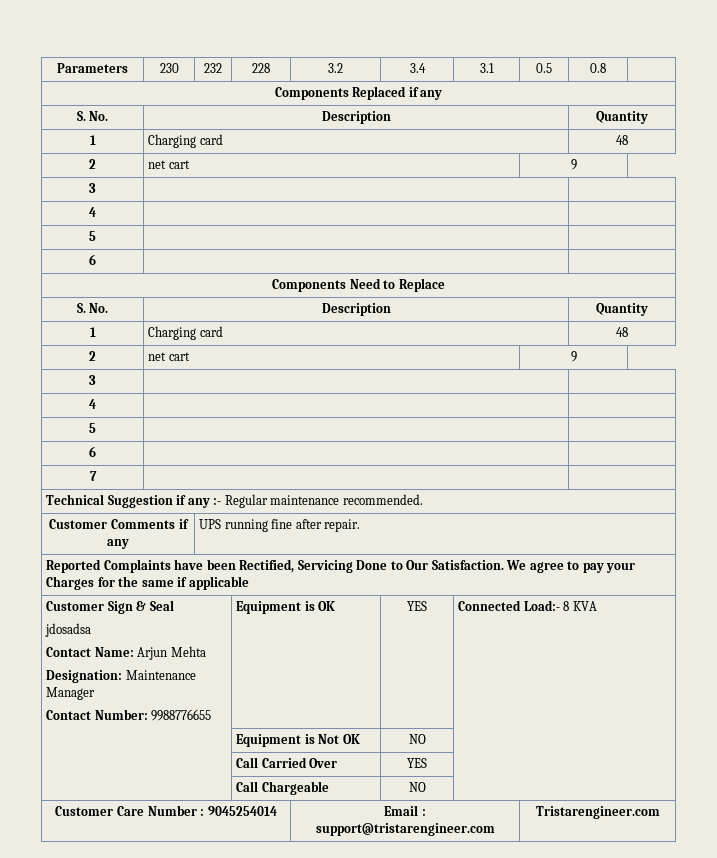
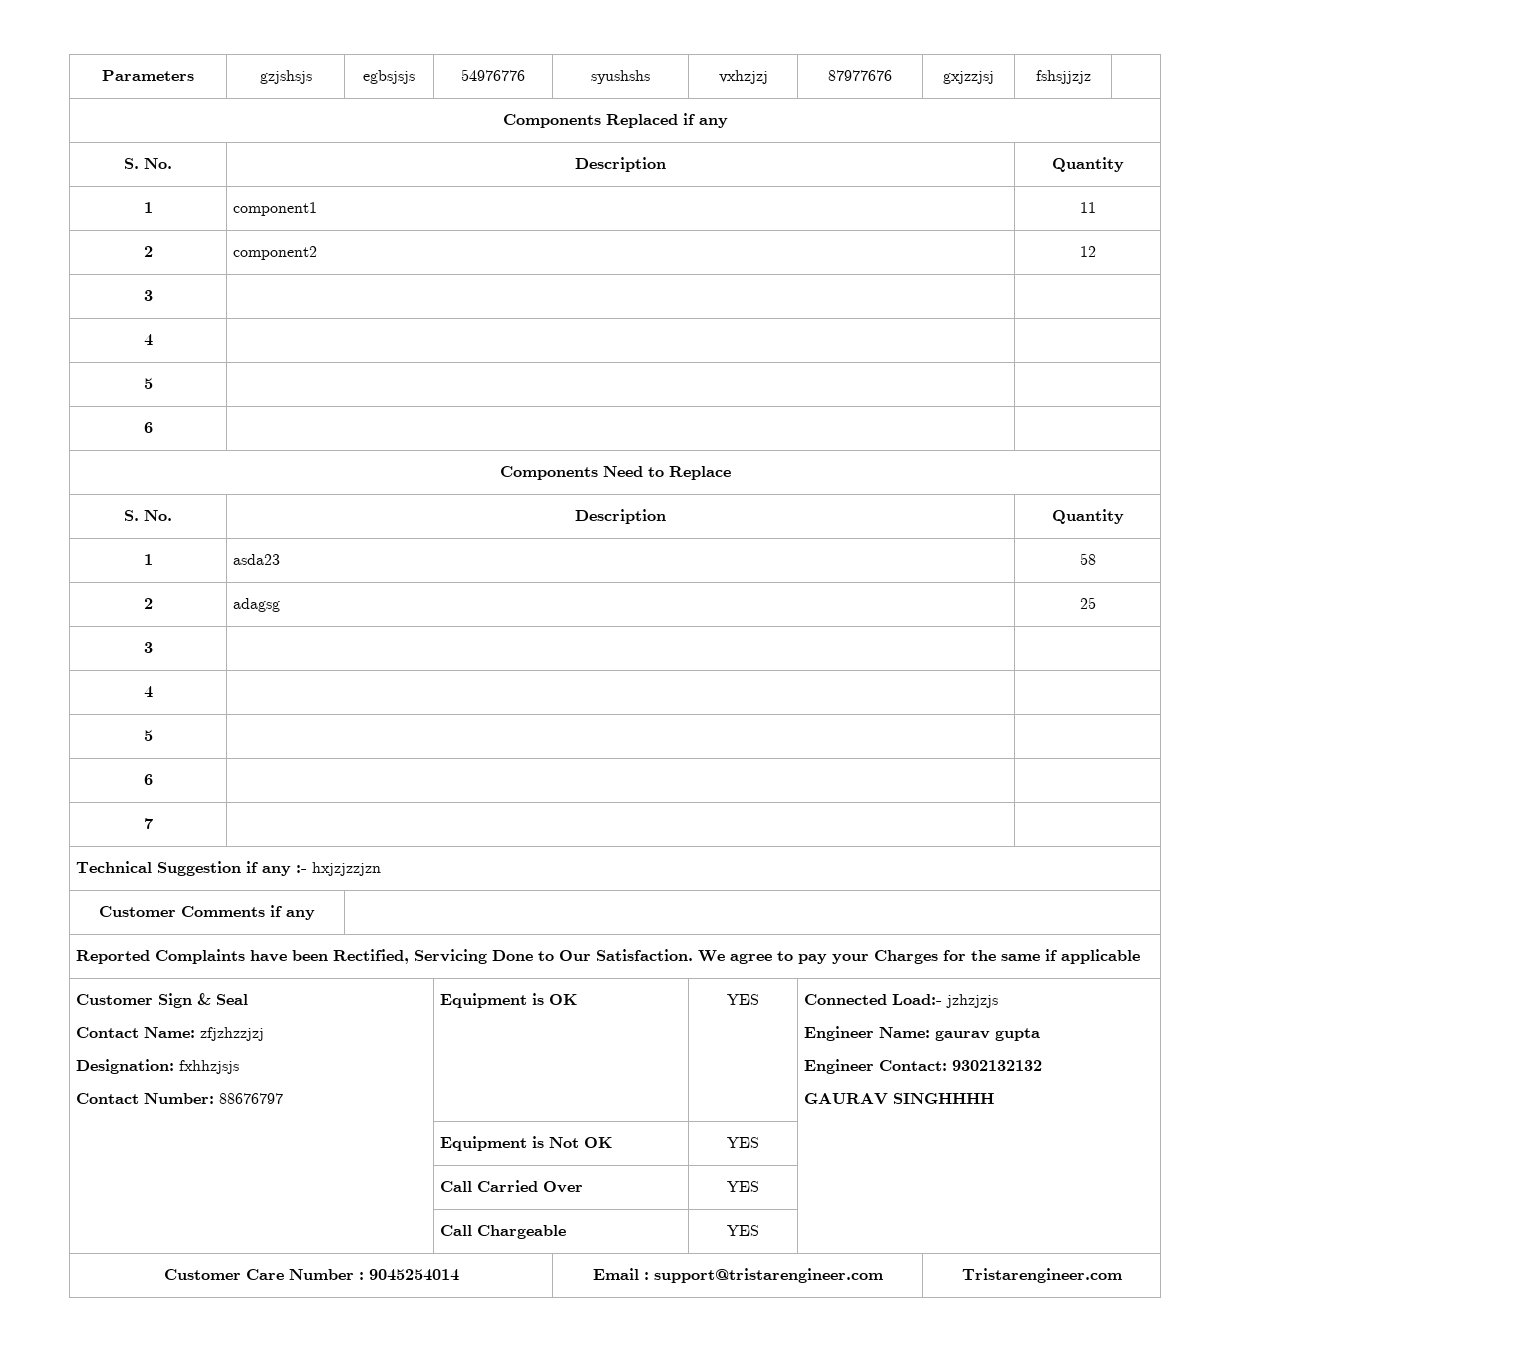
- Parameters | 230 | 232 | 228 | 3.2 | 3.4 | 3.1 | 0.5 | 0.8 |
+ Parameters | gzjshsjs | egbsjsjs | 54976776 | syushshs | vxhzjzj | 87977676 | gxjzzjsj | fshsjjzjz |
  Components Replaced if any
  S. No. | Description | Quantity
- 1 | Charging card | 48
- 2 | net cart | 9
+ 1 | component1 | 11
+ 2 | component2 | 12
  Components Need to Replace
  S. No. | Description | Quantity
- 1 | Charging card | 48
- 2 | net cart | 9
+ 1 | asda23 | 58
+ 2 | adagsg | 25
- Technical Suggestion if any :- Regular maintenance recommended.
+ Technical Suggestion if any :- hxjzjzzjzn
- Customer Comments if any | UPS running fine after repair.
+ Customer Comments if any |
  Customer Sign & Seal
- jdosadsa
- Contact Name: Arjun Mehta
- Designation: Maintenance Manager
- Contact Number: 9988776655 | Equipment is OK | YES | Connected Load:- 8 KVA
+ Contact Name: zfjzhzzjzj
+ Designation: fxhhzjsjs
+ Contact Number: 88676797 | Equipment is OK | YES | Connected Load:- jzhzjzjs
+ Engineer Name: gaurav gupta
+ Engineer Contact: 9302132132
+ GAURAV SINGHHHH
- | Equipment is Not OK | NO |
+ | Equipment is Not OK | YES |
- | Call Chargeable | NO |
+ | Call Chargeable | YES |

